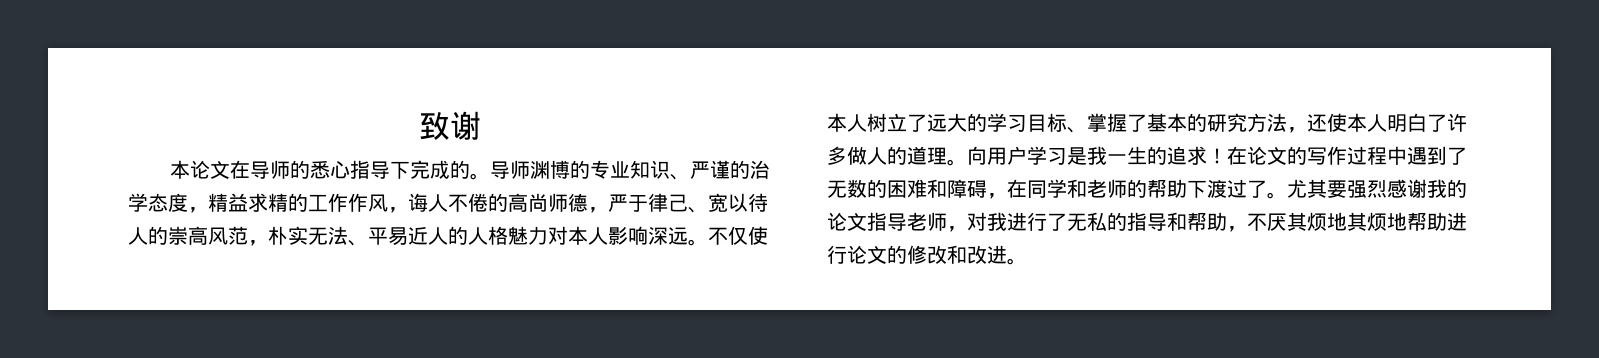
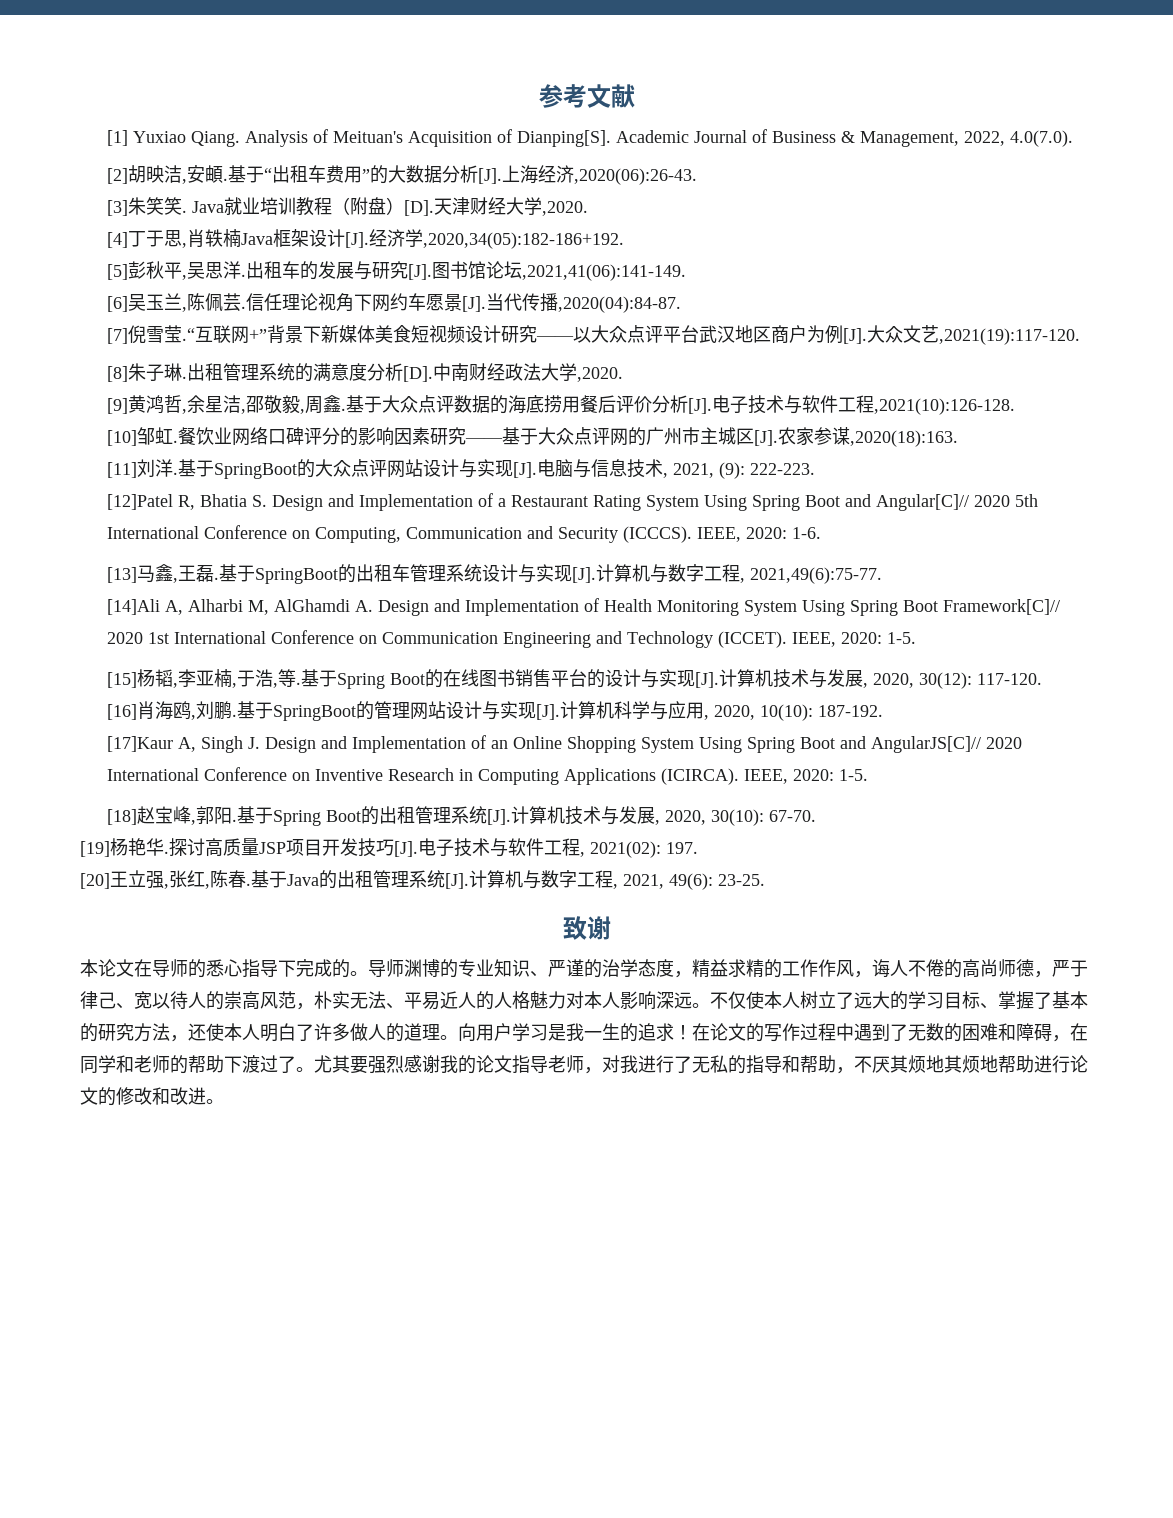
+ 参考文献
+ [1] Yuxiao Qiang. Analysis of Meituan's Acquisition of Dianping[S]. Academic Journal of Business & Management, 2022, 4.0(7.0).
+ [2]胡映洁,安頔.基于“出租车费用”的大数据分析[J].上海经济,2020(06):26-43.
+ [3]朱笑笑. Java就业培训教程（附盘）[D].天津财经大学,2020.
+ [4]丁于思,肖轶楠Java框架设计[J].经济学,2020,34(05):182-186+192.
+ [5]彭秋平,吴思洋.出租车的发展与研究[J].图书馆论坛,2021,41(06):141-149.
+ [6]吴玉兰,陈佩芸.信任理论视角下网约车愿景[J].当代传播,2020(04):84-87.
+ [7]倪雪莹.“互联网+”背景下新媒体美食短视频设计研究——以大众点评平台武汉地区商户为例[J].大众文艺,2021(19):117-120.
+ [8]朱子琳.出租管理系统的满意度分析[D].中南财经政法大学,2020.
+ [9]黄鸿哲,余星洁,邵敬毅,周鑫.基于大众点评数据的海底捞用餐后评价分析[J].电子技术与软件工程,2021(10):126-128.
+ [10]邹虹.餐饮业网络口碑评分的影响因素研究——基于大众点评网的广州市主城区[J].农家参谋,2020(18):163.
+ [11]刘洋.基于SpringBoot的大众点评网站设计与实现[J].电脑与信息技术, 2021, (9): 222-223.
+ [12]Patel R, Bhatia S. Design and Implementation of a Restaurant Rating System Using Spring Boot and Angular[C]// 2020 5th International Conference on Computing, Communication and Security (ICCCS). IEEE, 2020: 1-6.
+ [13]马鑫,王磊.基于SpringBoot的出租车管理系统设计与实现[J].计算机与数字工程, 2021,49(6):75-77.
+ [14]Ali A, Alharbi M, AlGhamdi A. Design and Implementation of Health Monitoring System Using Spring Boot Framework[C]// 2020 1st International Conference on Communication Engineering and Technology (ICCET). IEEE, 2020: 1-5.
+ [15]杨韬,李亚楠,于浩,等.基于Spring Boot的在线图书销售平台的设计与实现[J].计算机技术与发展, 2020, 30(12): 117-120.
+ [16]肖海鸥,刘鹏.基于SpringBoot的管理网站设计与实现[J].计算机科学与应用, 2020, 10(10): 187-192.
+ [17]Kaur A, Singh J. Design and Implementation of an Online Shopping System Using Spring Boot and AngularJS[C]// 2020 International Conference on Inventive Research in Computing Applications (ICIRCA). IEEE, 2020: 1-5.
+ [18]赵宝峰,郭阳.基于Spring Boot的出租管理系统[J].计算机技术与发展, 2020, 30(10): 67-70.
+ [19]杨艳华.探讨高质量JSP项目开发技巧[J].电子技术与软件工程, 2021(02): 197.
+ [20]王立强,张红,陈春.基于Java的出租管理系统[J].计算机与数字工程, 2021, 49(6): 23-25.

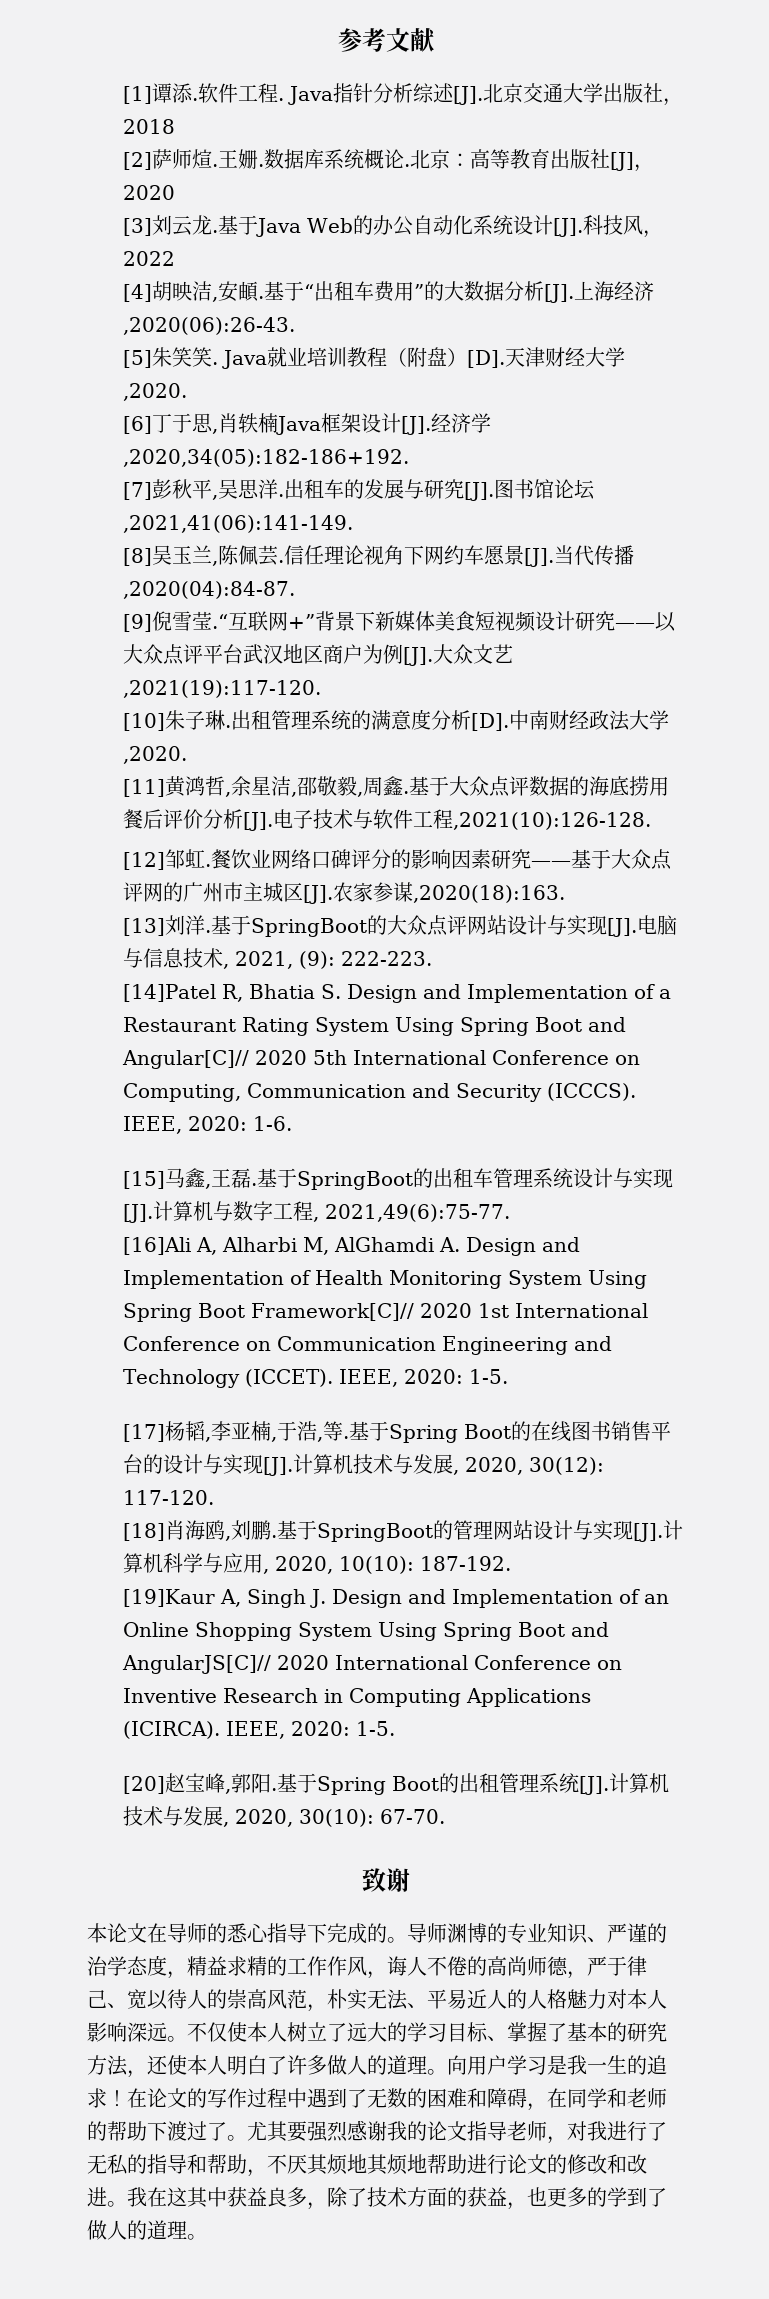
- [1] Yuxiao Qiang. Analysis of Meituan's Acquisition of Dianping[S]. Academic Journal of Business & Management, 2022, 4.0(7.0).
- [2]胡映洁,安頔.
+ [1]谭添.软件工程. Java指针分析综述[J].北京交通大学出版社，2018
+ [2]萨师煊.王姗.数据库系统概论.北京：高等教育出版社[J]，2020
+ [3]刘云龙.基于Java Web的办公自动化系统设计[J].科技风，2022
+ [4]胡映洁,安頔.
- [3]朱笑笑.
+ [5]朱笑笑.
- [4]丁于思,肖轶楠Java框架设计[J].经济学,2020,34(05):182-186+192.
+ [6]丁于思,肖轶楠Java框架设计[J].经济学,2020,34(05):182-186+192.
- [5]彭秋平,吴思洋.
+ [7]彭秋平,吴思洋.
- [6]吴玉兰,陈佩芸.
+ [8]吴玉兰,陈佩芸.
- [7]倪雪莹.“互联网+”背景下新媒体美食短视频设计研究——以大众点评平台武汉地区商户为例[J].大众文艺,2021(19):117-120.
+ [9]倪雪莹.“互联网+”背景下新媒体美食短视频设计研究——以大众点评平台武汉地区商户为例[J].大众文艺,2021(19):117-120.
- [8]朱子琳.
+ [10]朱子琳.
- [9]黄鸿哲,余星洁,邵敬毅,周鑫.
+ [11]黄鸿哲,余星洁,邵敬毅,周鑫.
- [10]邹虹.
+ [12]邹虹.
- [11]刘洋.
+ [13]刘洋.
- [12]Patel R, Bhatia S. Design and Implementation of a Restaurant Rating System Using Spring Boot and Angular[C]// 2020 5th International Conference on Computing, Communication and Security (ICCCS).
+ [14]Patel R, Bhatia S. Design and Implementation of a Restaurant Rating System Using Spring Boot and Angular[C]// 2020 5th International Conference on Computing, Communication and Security (ICCCS).
- [13]马鑫,王磊.
+ [15]马鑫,王磊.
- [14]Ali A, Alharbi M, AlGhamdi A. Design and Implementation of Health Monitoring System Using Spring Boot Framework[C]// 2020 1st International Conference on Communication Engineering and Technology (ICCET).
+ [16]Ali A, Alharbi M, AlGhamdi A. Design and Implementation of Health Monitoring System Using Spring Boot Framework[C]// 2020 1st International Conference on Communication Engineering and Technology (ICCET).
- [15]杨韬,李亚楠,于浩,等.
+ [17]杨韬,李亚楠,于浩,等.
- [16]肖海鸥,刘鹏.
+ [18]肖海鸥,刘鹏.
- [17]Kaur A, Singh J. Design and Implementation of an Online Shopping System Using Spring Boot and AngularJS[C]// 2020 International Conference on Inventive Research in Computing Applications (ICIRCA).
+ [19]Kaur A, Singh J. Design and Implementation of an Online Shopping System Using Spring Boot and AngularJS[C]// 2020 International Conference on Inventive Research in Computing Applications (ICIRCA).
- [18]赵宝峰,郭阳.
+ [20]赵宝峰,郭阳.
- [19]杨艳华.探讨高质量JSP项目开发技巧[J].电子技术与软件工程, 2021(02): 197.
- [20]王立强,张红,陈春.基于Java的出租管理系统[J].计算机与数字工程, 2021, 49(6): 23-25.
+ 我在这其中获益良多，除了技术方面的获益，也更多的学到了做人的道理。

